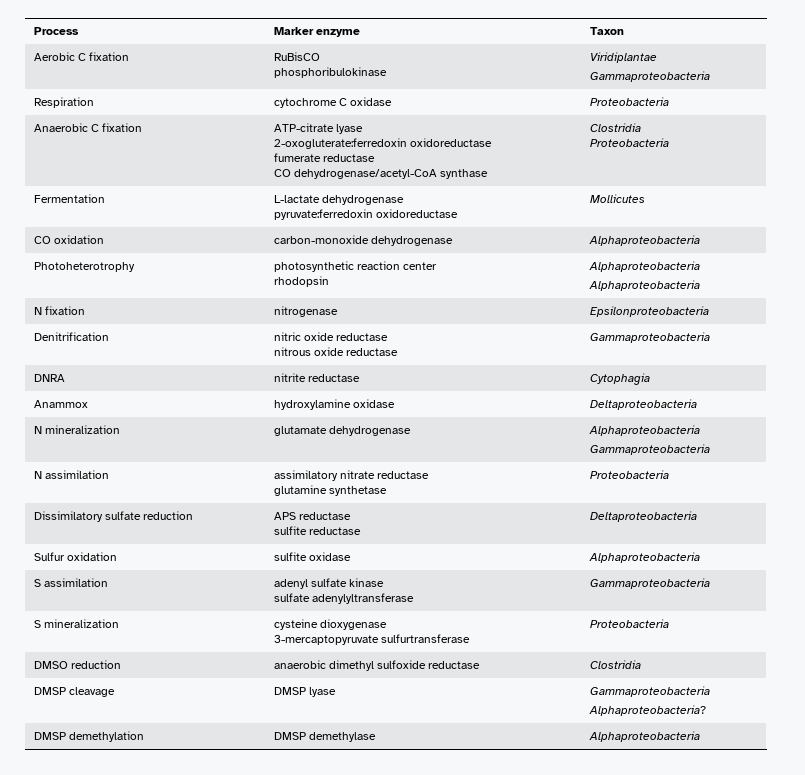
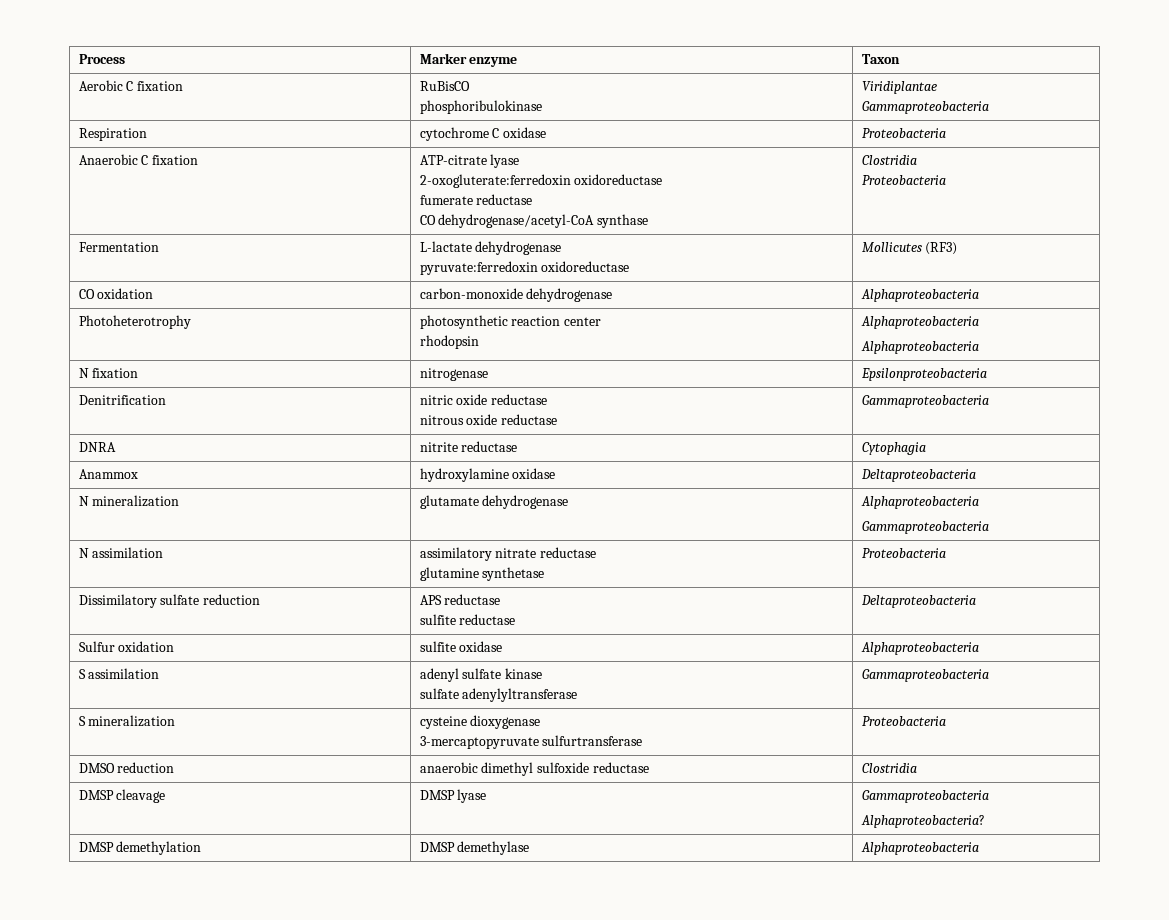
  Fermentation | L-lactate dehydrogenase
- pyruvate:ferredoxin oxidoreductase | Mollicutes
+ pyruvate:ferredoxin oxidoreductase | Mollicutes (RF3)

